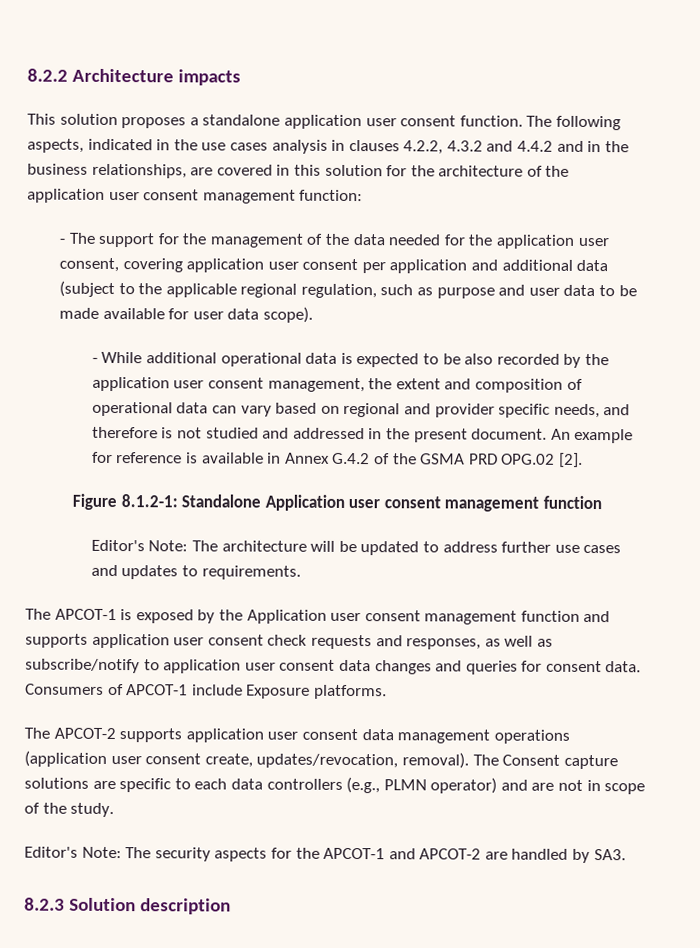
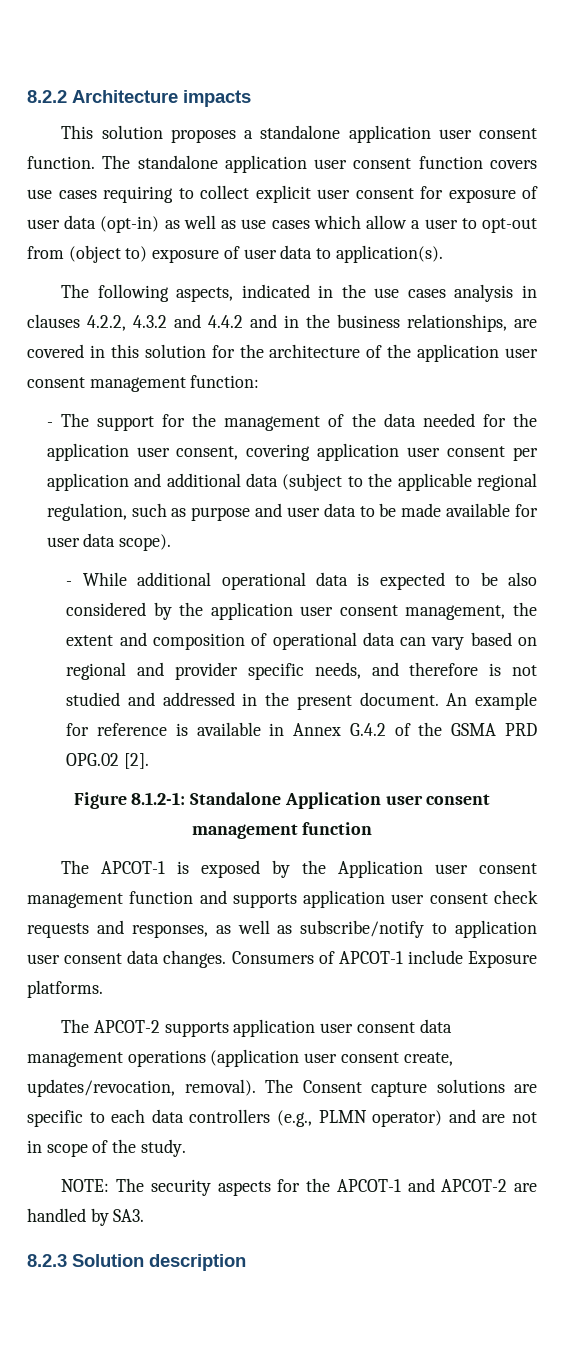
+ The standalone application user consent function covers use cases requiring to collect explicit user consent for exposure of user data (opt-in) as well as use cases which allow a user to opt-out from (object to) exposure of user data to application(s).
- - While additional operational data is expected to be also recorded by the application user consent management, the extent and composition of operational data can vary based on regional and provider specific needs, and therefore is not studied and addressed in the present document.
+ - While additional operational data is expected to be also considered by the application user consent management, the extent and composition of operational data can vary based on regional and provider specific needs, and therefore is not studied and addressed in the present document.
- Editor's Note: The architecture will be updated to address further use cases and updates to requirements.
- The APCOT-1 is exposed by the Application user consent management function and supports application user consent check requests and responses, as well as subscribe/notify to application user consent data changes and queries for consent data.
+ The APCOT-1 is exposed by the Application user consent management function and supports application user consent check requests and responses, as well as subscribe/notify to application user consent data changes.
- Editor's Note: The security aspects for the APCOT-1 and APCOT-2 are handled by SA3.
+ NOTE: The security aspects for the APCOT-1 and APCOT-2 are handled by SA3.

